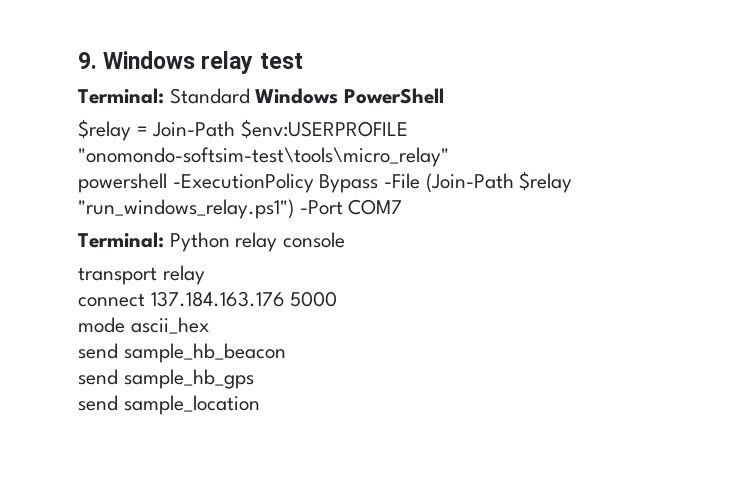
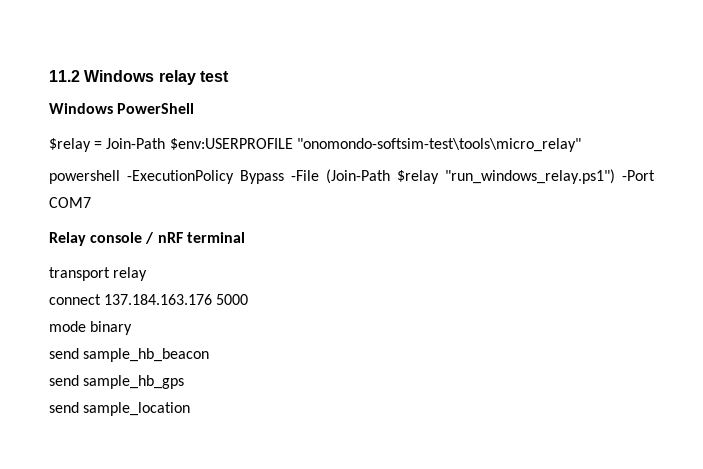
- 9. Windows relay test
+ 11.2 Windows relay test
- Terminal: Standard Windows PowerShell
+ Windows PowerShell
- Terminal: Python relay console
+ Relay console / nRF terminal
- mode ascii_hex
+ mode binary

